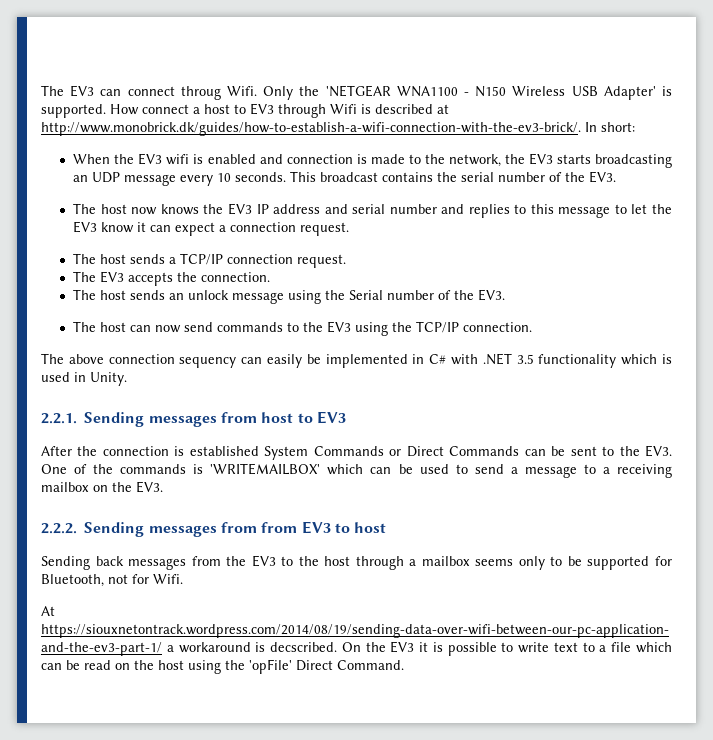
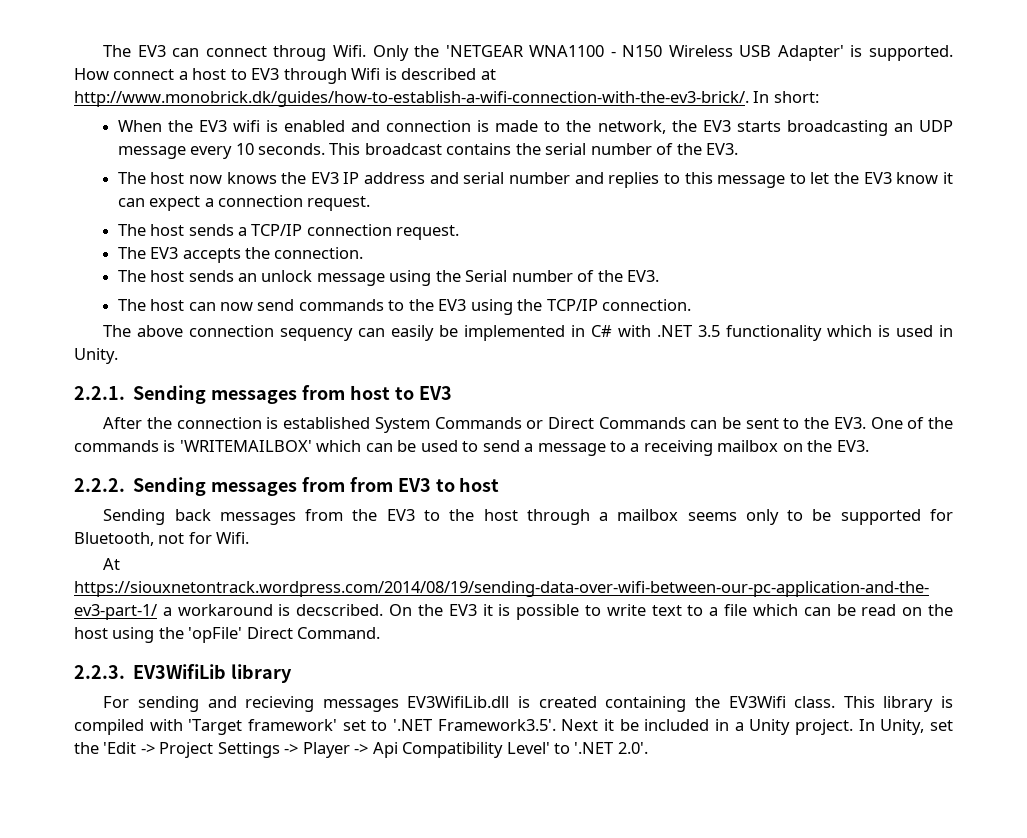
+ 2.2.3. EV3WifiLib library
+ For sending and recieving messages EV3WifiLib.dll is created containing the EV3Wifi class. This library is compiled with 'Target framework' set to '.NET Framework3.5'. Next it be included in a Unity project. In Unity, set the 'Edit -> Project Settings -> Player -> Api Compatibility Level' to '.NET 2.0'.

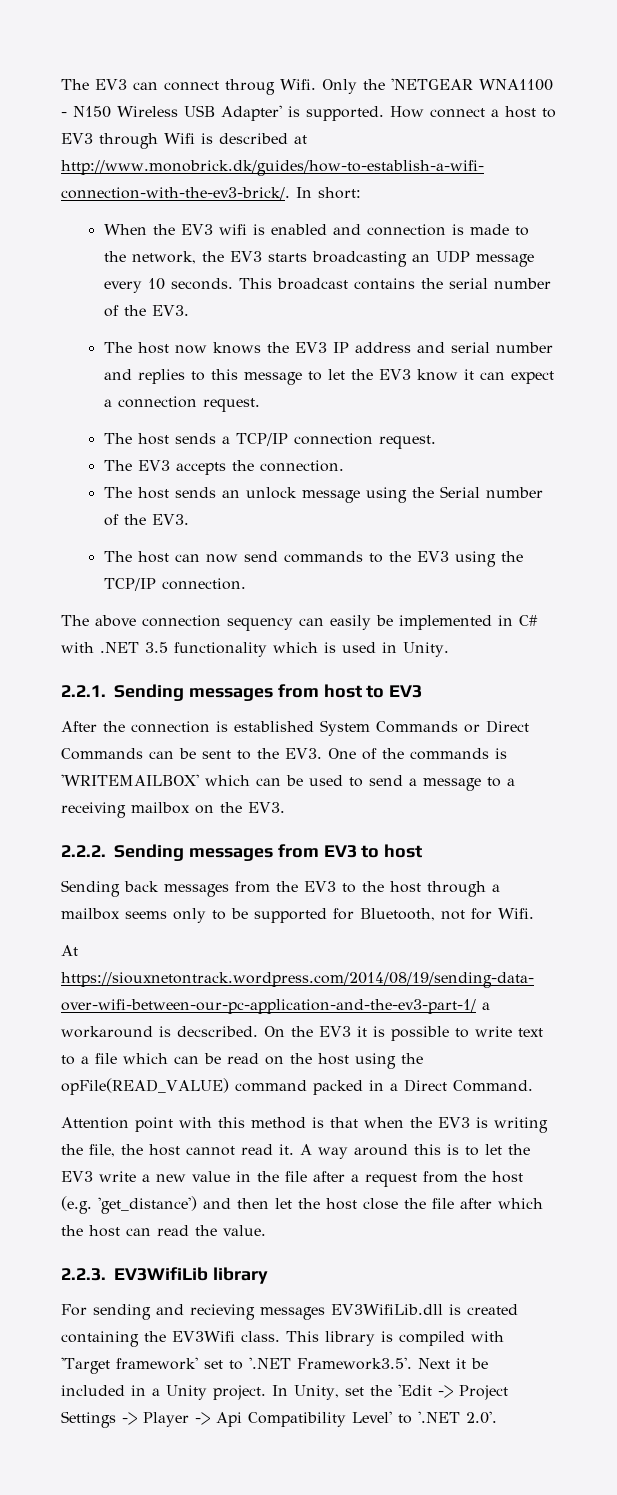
- 2.2.2. Sending messages from from EV3 to host
+ 2.2.2. Sending messages from EV3 to host
- On the EV3 it is possible to write text to a file which can be read on the host using the 'opFile' Direct Command.
+ On the EV3 it is possible to write text to a file which can be read on the host using the opFile(READ_VALUE) command packed in a Direct Command.
+ Attention point with this method is that when the EV3 is writing the file, the host cannot read it. A way around this is to let the EV3 write a new value in the file after a request from the host (e.g. 'get_distance') and then let the host close the file after which the host can read the value.

